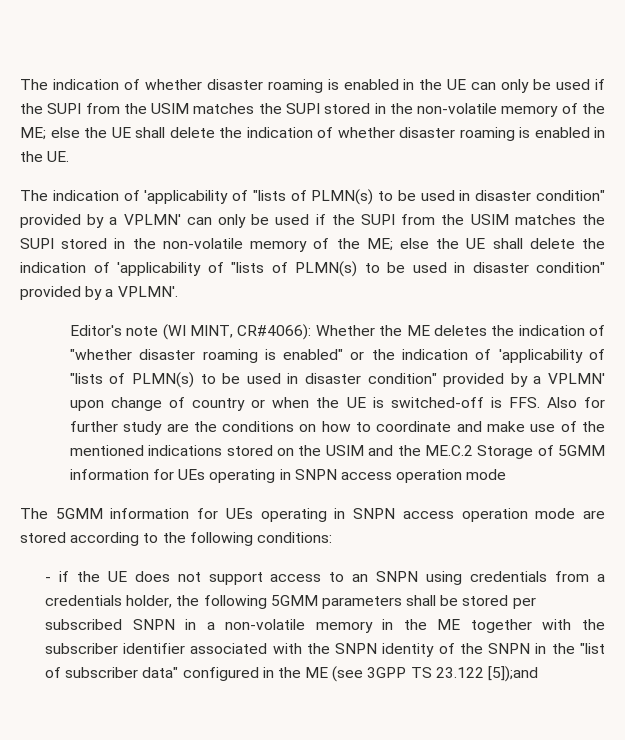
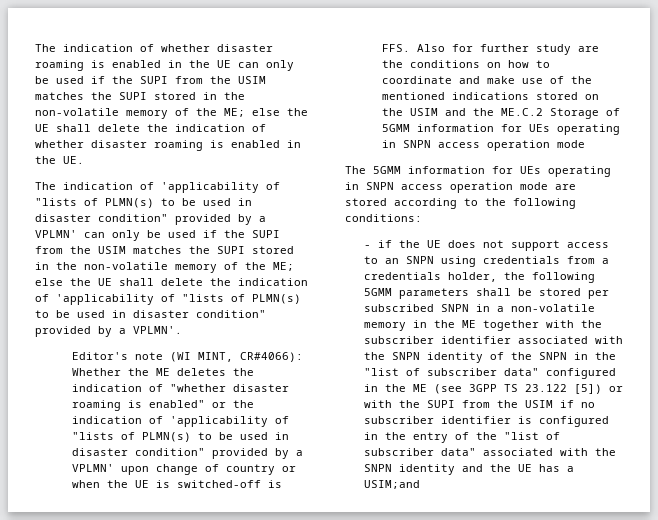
- - if the UE does not support access to an SNPN using credentials from a credentials holder, the following 5GMM parameters shall be stored per subscribed SNPN in a non-volatile memory in the ME together with the subscriber identifier associated with the SNPN identity of the SNPN in the "list of subscriber data" configured in the ME (see 3GPP TS 23.122 [5]);and
+ - if the UE does not support access to an SNPN using credentials from a credentials holder, the following 5GMM parameters shall be stored per subscribed SNPN in a non-volatile memory in the ME together with the subscriber identifier associated with the SNPN identity of the SNPN in the "list of subscriber data" configured in the ME (see 3GPP TS 23.122 [5]) or with the SUPI from the USIM if no subscriber identifier is configured in the entry of the "list of subscriber data" associated with the SNPN identity and the UE has a USIM;and

